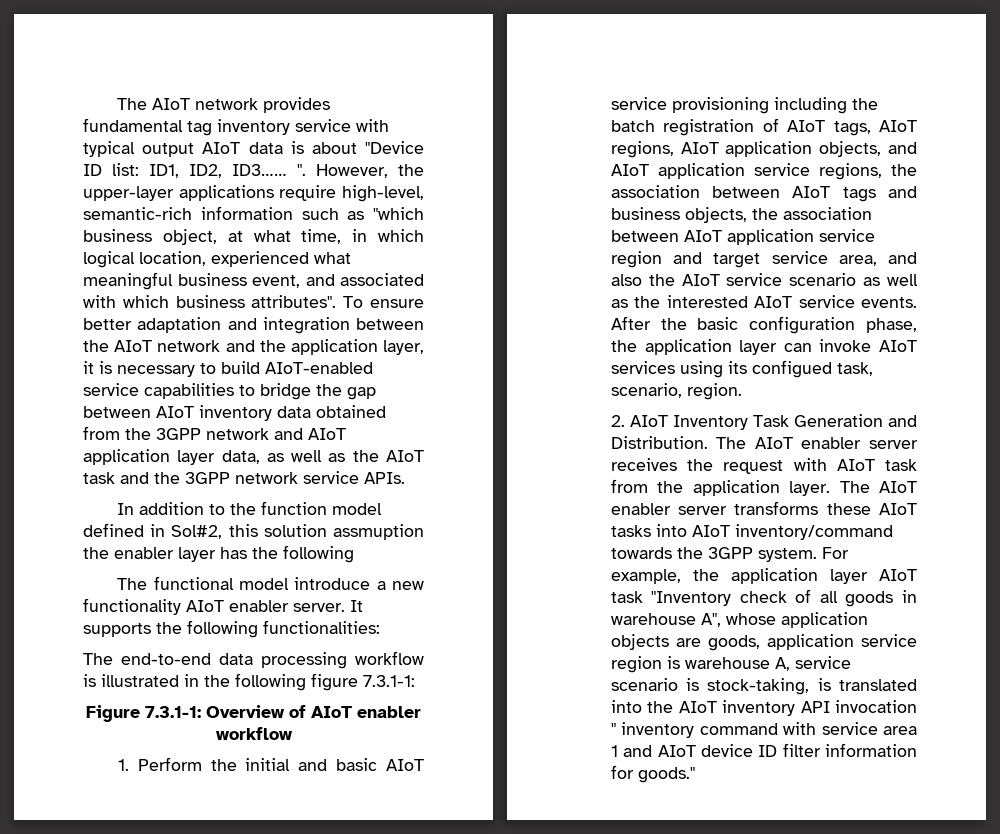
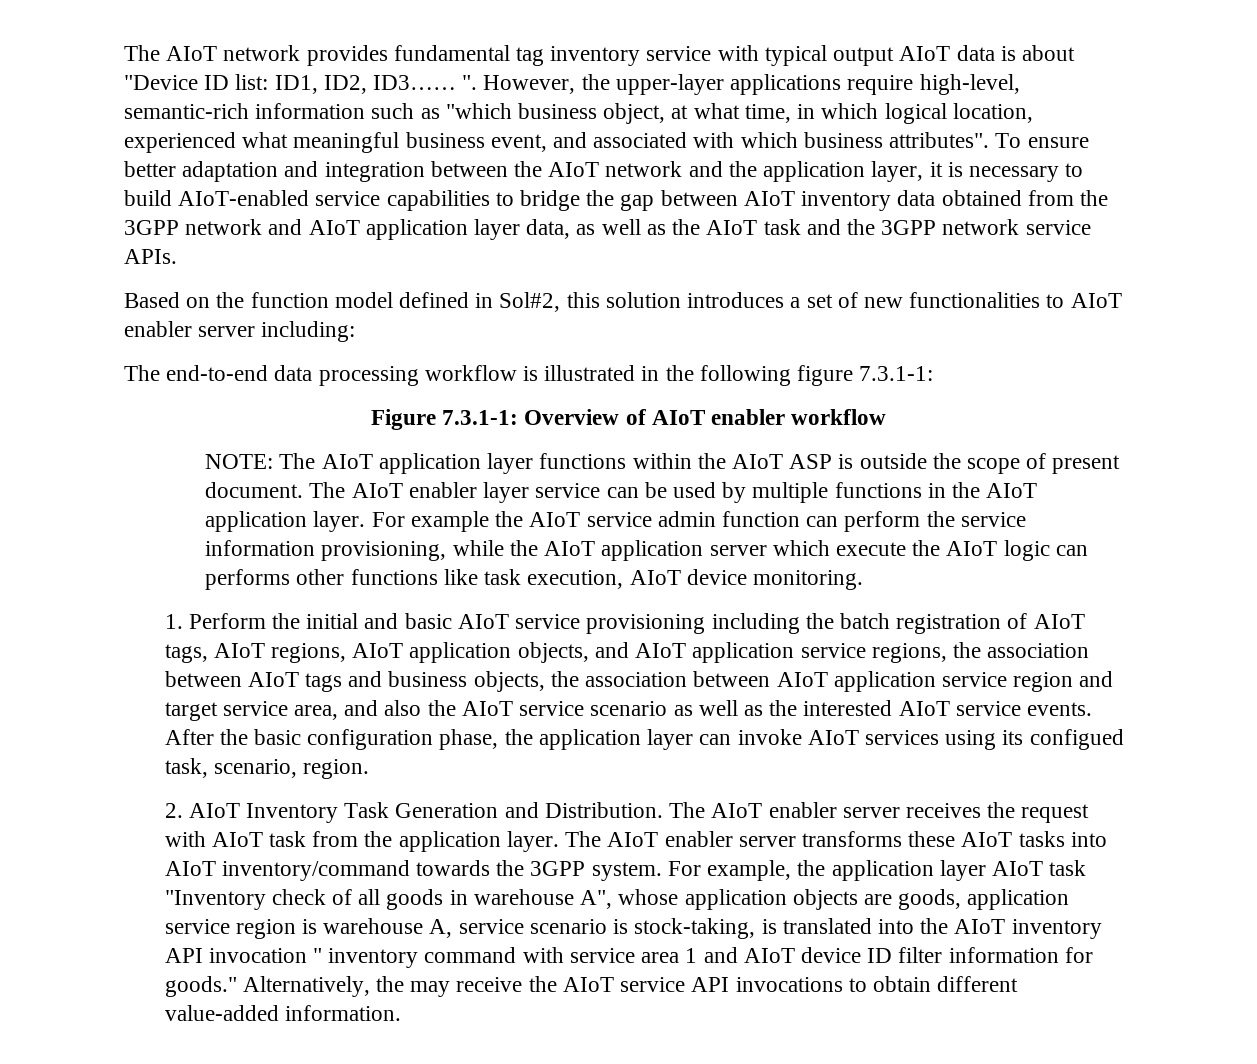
- In addition to the function model defined in Sol#2, this solution assmuption the enabler layer has the following
- The functional model introduce a new functionality AIoT enabler server. It supports the following functionalities:
+ Based on the function model defined in Sol#2, this solution introduces a set of new functionalities to AIoT enabler server including:
+ NOTE: The AIoT application layer functions within the AIoT ASP is outside the scope of present document. The AIoT enabler layer service can be used by multiple functions in the AIoT application layer. For example the AIoT service admin function can perform the service information provisioning, while the AIoT application server which execute the AIoT logic can performs other functions like task execution, AIoT device monitoring.
+ Alternatively, the may receive the AIoT service API invocations to obtain different value-added information.

